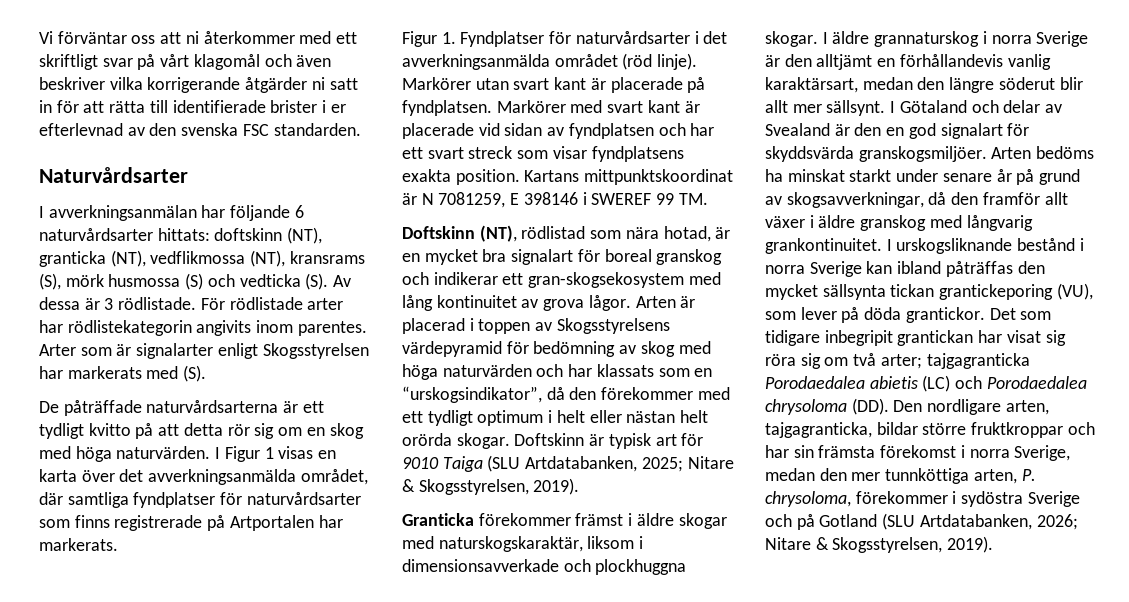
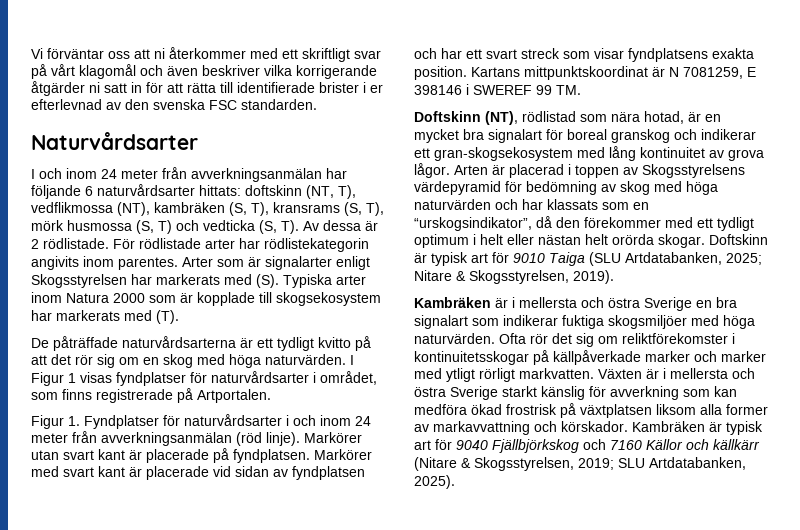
- I avverkningsanmälan har följande 6 naturvårdsarter hittats: doftskinn (NT), granticka (NT), vedflikmossa (NT), kransrams (S), mörk husmossa (S) och vedticka (S). Av dessa är 3 rödlistade.
+ I och inom 24 meter från avverkningsanmälan har följande 6 naturvårdsarter hittats: doftskinn (NT, T), vedflikmossa (NT), kambräken (S, T), kransrams (S, T), mörk husmossa (S, T) och vedticka (S, T). Av dessa är 2 rödlistade.
- Arter som är signalarter enligt Skogsstyrelsen har markerats med (S).
+ Arter som är signalarter enligt Skogsstyrelsen har markerats med (S). Typiska arter inom Natura 2000 som är kopplade till skogsekosystem har markerats med (T).
- De påträffade naturvårdsarterna är ett tydligt kvitto på att detta rör sig om en skog med höga naturvärden.
+ De påträffade naturvårdsarterna är ett tydligt kvitto på att det rör sig om en skog med höga naturvärden.
- I Figur 1 visas en karta över det avverkningsanmälda området, där samtliga fyndplatser för naturvårdsarter som finns registrerade på Artportalen har markerats.
+ I Figur 1 visas fyndplatser för naturvårdsarter i området, som finns registrerade på Artportalen.
- Figur 1. Fyndplatser för naturvårdsarter i det avverkningsanmälda området (röd linje).
+ Figur 1. Fyndplatser för naturvårdsarter i och inom 24 meter från avverkningsanmälan (röd linje).
- Granticka förekommer främst i äldre skogar med naturskogskaraktär, liksom i dimensionsavverkade och plockhuggna skogar. I äldre grannaturskog i norra Sverige är den alltjämt en förhållandevis vanlig karaktärsart, medan den längre söderut blir allt mer sällsynt. I Götaland och delar av Svealand är den en god signalart för skyddsvärda granskogsmiljöer. Arten bedöms ha minskat starkt under senare år på grund av skogsavverkningar, då den framför allt växer i äldre granskog med långvarig grankontinuitet. I urskogsliknande bestånd i norra Sverige kan ibland påträffas den mycket sällsynta tickan grantickeporing (VU), som lever på döda grantickor. Det som tidigare inbegripit grantickan har visat sig röra sig om två arter; tajgagranticka Porodaedalea abietis (LC) och Porodaedalea chrysoloma (DD). Den nordligare arten, tajgagranticka, bildar större fruktkroppar och har sin främsta förekomst i norra Sverige, medan den mer tunnköttiga arten, P. chrysoloma, förekommer i sydöstra Sverige och på Gotland (SLU Artdatabanken, 2026; Nitare & Skogsstyrelsen, 2019).
+ Kambräken är i mellersta och östra Sverige en bra signalart som indikerar fuktiga skogsmiljöer med höga naturvärden. Ofta rör det sig om reliktförekomster i kontinuitetsskogar på källpåverkade marker och marker med ytligt rörligt markvatten. Växten är i mellersta och östra Sverige starkt känslig för avverkning som kan medföra ökad frostrisk på växtplatsen liksom alla former av markavvattning och körskador. Kambräken är typisk art för 9040 Fjällbjörkskog och 7160 Källor och källkärr (Nitare & Skogsstyrelsen, 2019; SLU Artdatabanken, 2025).

